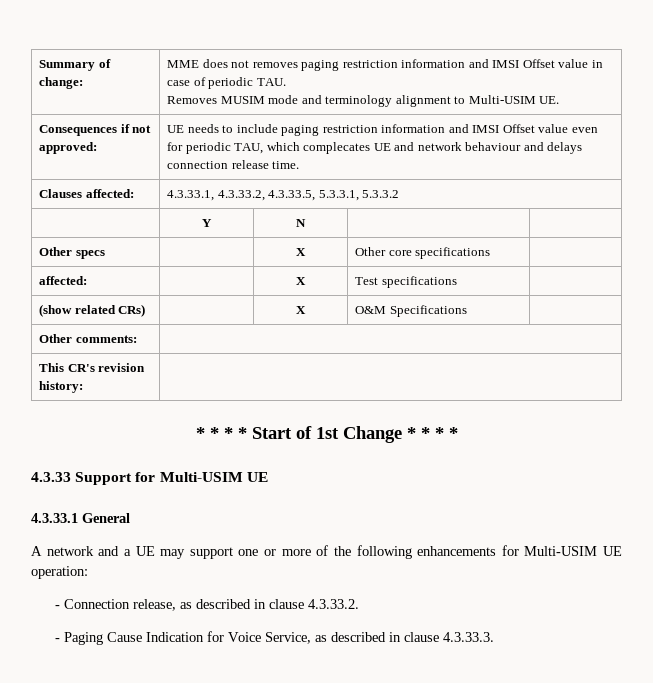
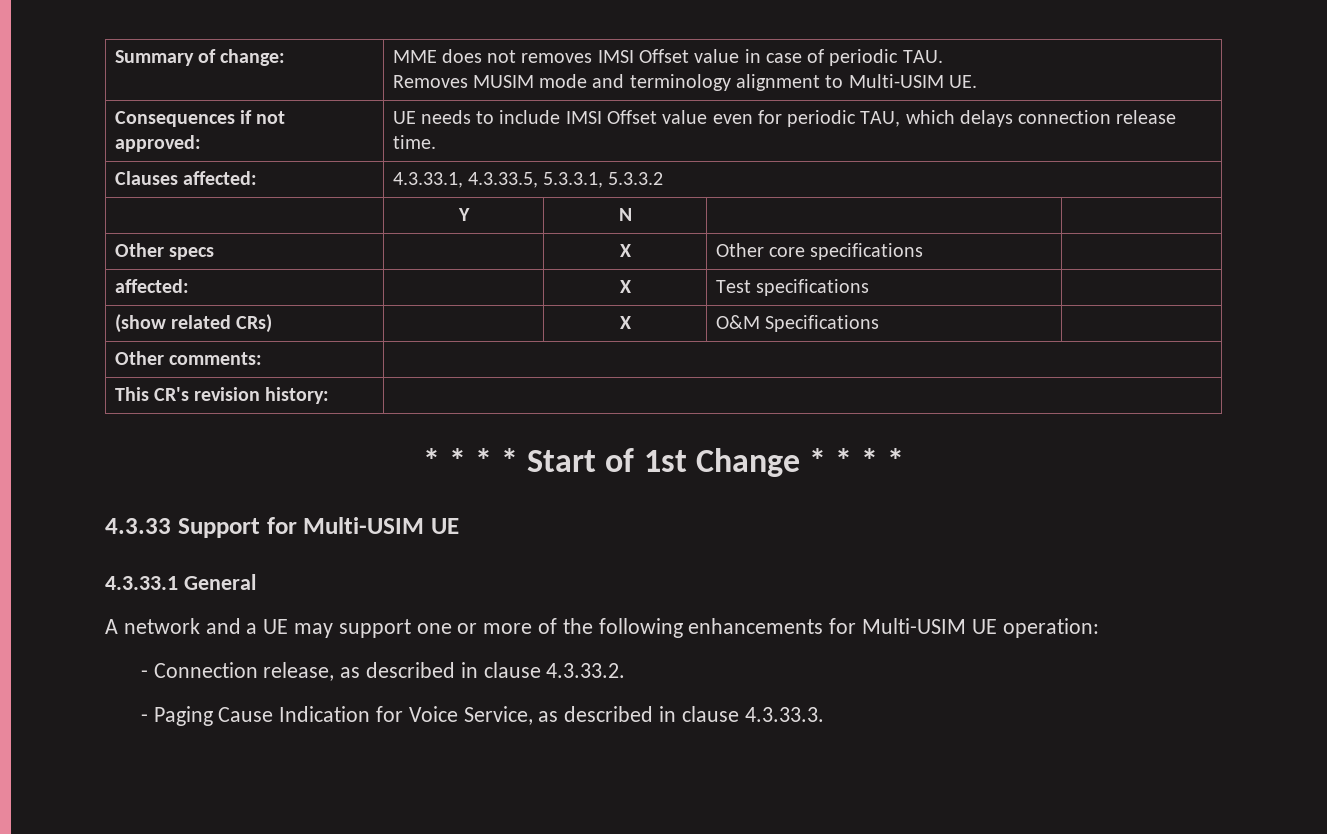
- Summary of change: | MME does not removes paging restriction information and IMSI Offset value in case of periodic TAU.
+ Summary of change: | MME does not removes IMSI Offset value in case of periodic TAU.
- Consequences if not approved: | UE needs to include paging restriction information and IMSI Offset value even for periodic TAU, which complecates UE and network behaviour and delays connection release time.
+ Consequences if not approved: | UE needs to include IMSI Offset value even for periodic TAU, which delays connection release time.
- Clauses affected: | 4.3.33.1, 4.3.33.2, 4.3.33.5, 5.3.3.1, 5.3.3.2
+ Clauses affected: | 4.3.33.1, 4.3.33.5, 5.3.3.1, 5.3.3.2

